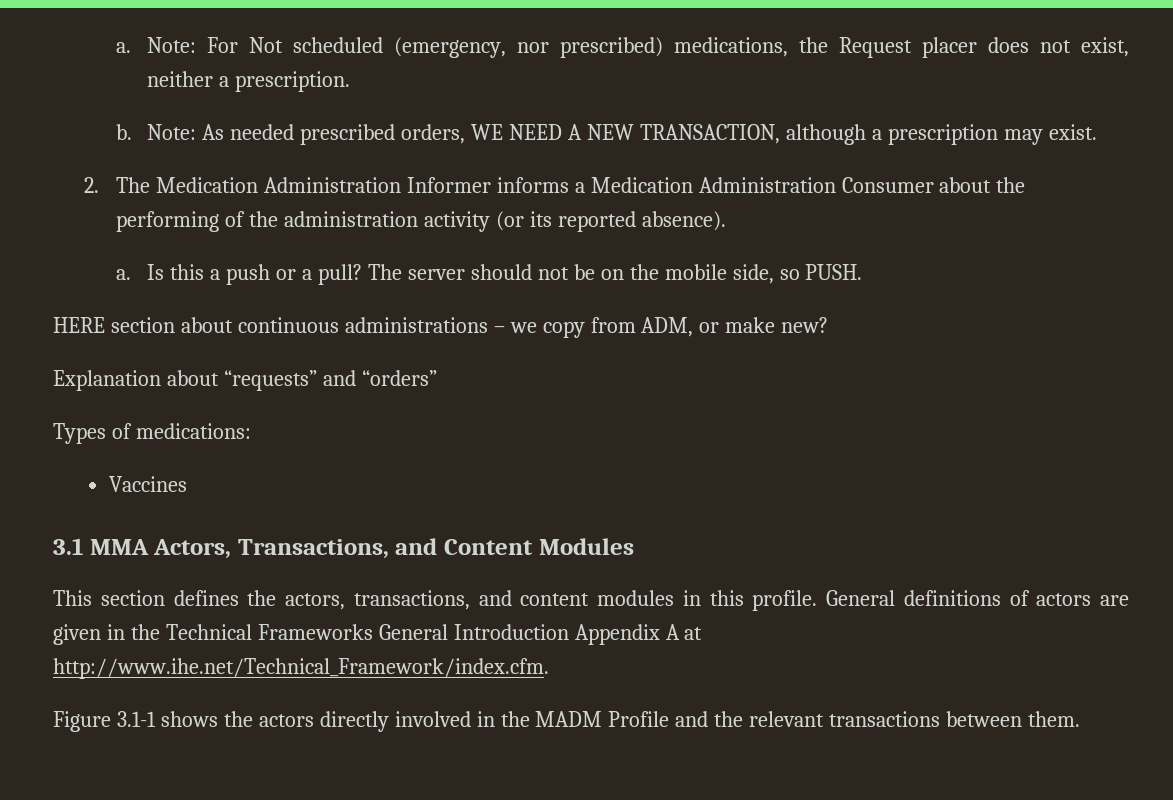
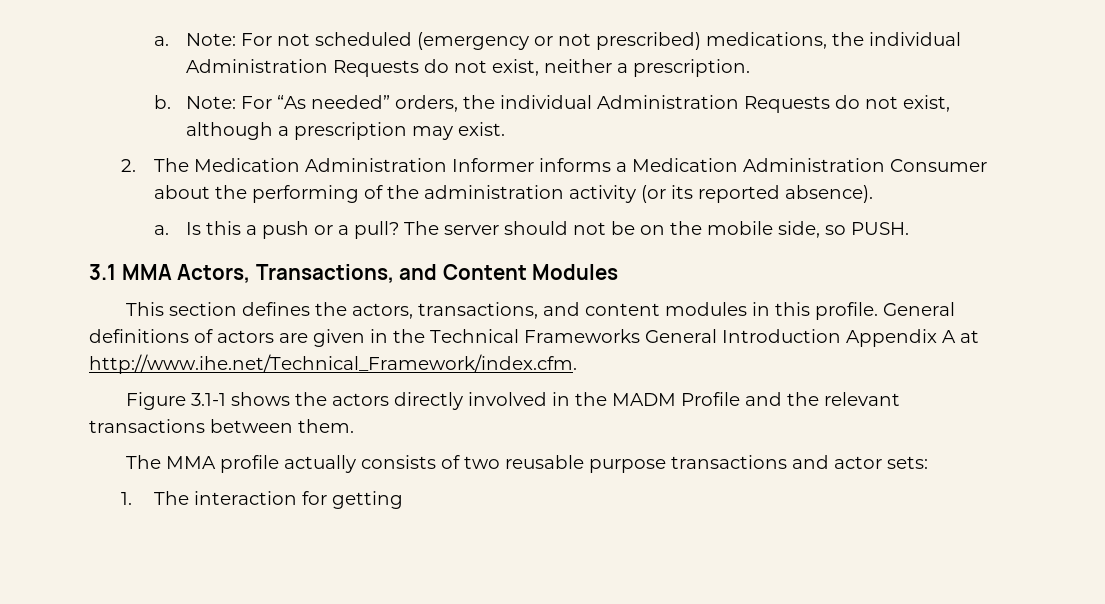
- Note: For Not scheduled (emergency, nor prescribed) medications, the Request placer does not exist, neither a prescription.
+ Note: For not scheduled (emergency or not prescribed) medications, the individual Administration Requests do not exist, neither a prescription.
- Note: As needed prescribed orders, WE NEED A NEW TRANSACTION, although a prescription may exist.
+ Note: For “As needed” orders, the individual Administration Requests do not exist, although a prescription may exist.
- HERE section about continuous administrations – we copy from ADM, or make new?
- Explanation about “requests” and “orders”
- Types of medications:
- Vaccines
+ The MMA profile actually consists of two reusable purpose transactions and actor sets:
+ 1. The interaction for getting

